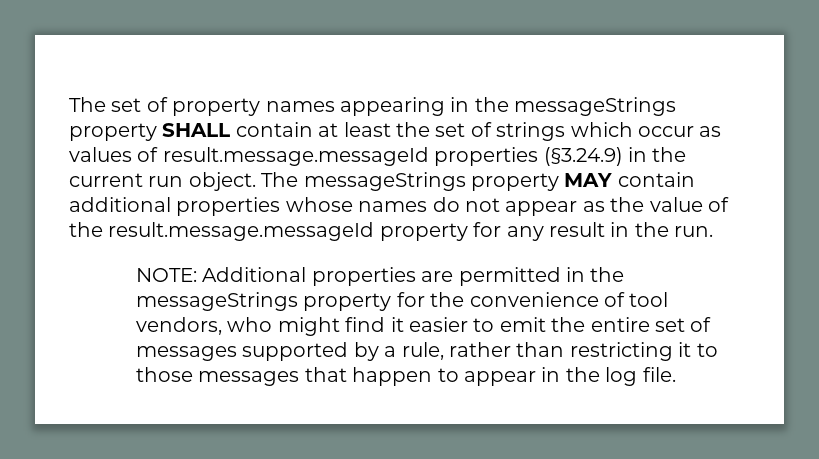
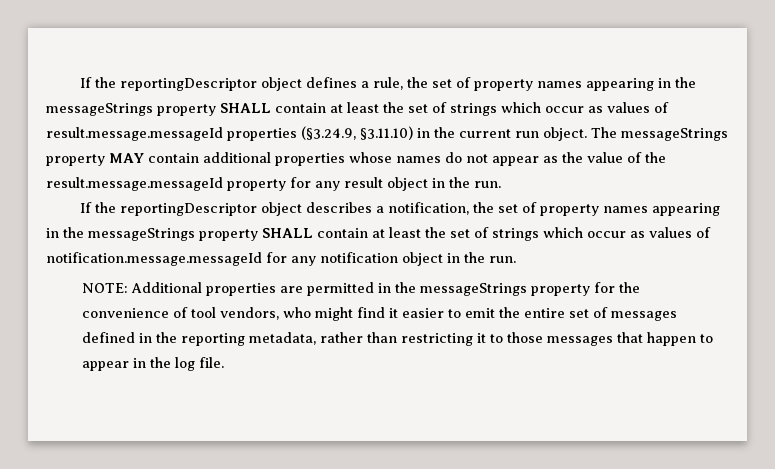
- The set of property names appearing in the messageStrings property SHALL contain at least the set of strings which occur as values of result.message.messageId properties (§3.24.9) in the current run object.
+ If the reportingDescriptor object defines a rule, the set of property names appearing in the messageStrings property SHALL contain at least the set of strings which occur as values of result.message.messageId properties (§3.24.9, §3.11.10) in the current run object.
- The messageStrings property MAY contain additional properties whose names do not appear as the value of the result.message.messageId property for any result in the run.
+ The messageStrings property MAY contain additional properties whose names do not appear as the value of the result.message.messageId property for any result object in the run.
+ If the reportingDescriptor object describes a notification, the set of property names appearing in the messageStrings property SHALL contain at least the set of strings which occur as values of notification.message.messageId for any notification object in the run.
- NOTE: Additional properties are permitted in the messageStrings property for the convenience of tool vendors, who might find it easier to emit the entire set of messages supported by a rule, rather than restricting it to those messages that happen to appear in the log file.
+ NOTE: Additional properties are permitted in the messageStrings property for the convenience of tool vendors, who might find it easier to emit the entire set of messages defined in the reporting metadata, rather than restricting it to those messages that happen to appear in the log file.

